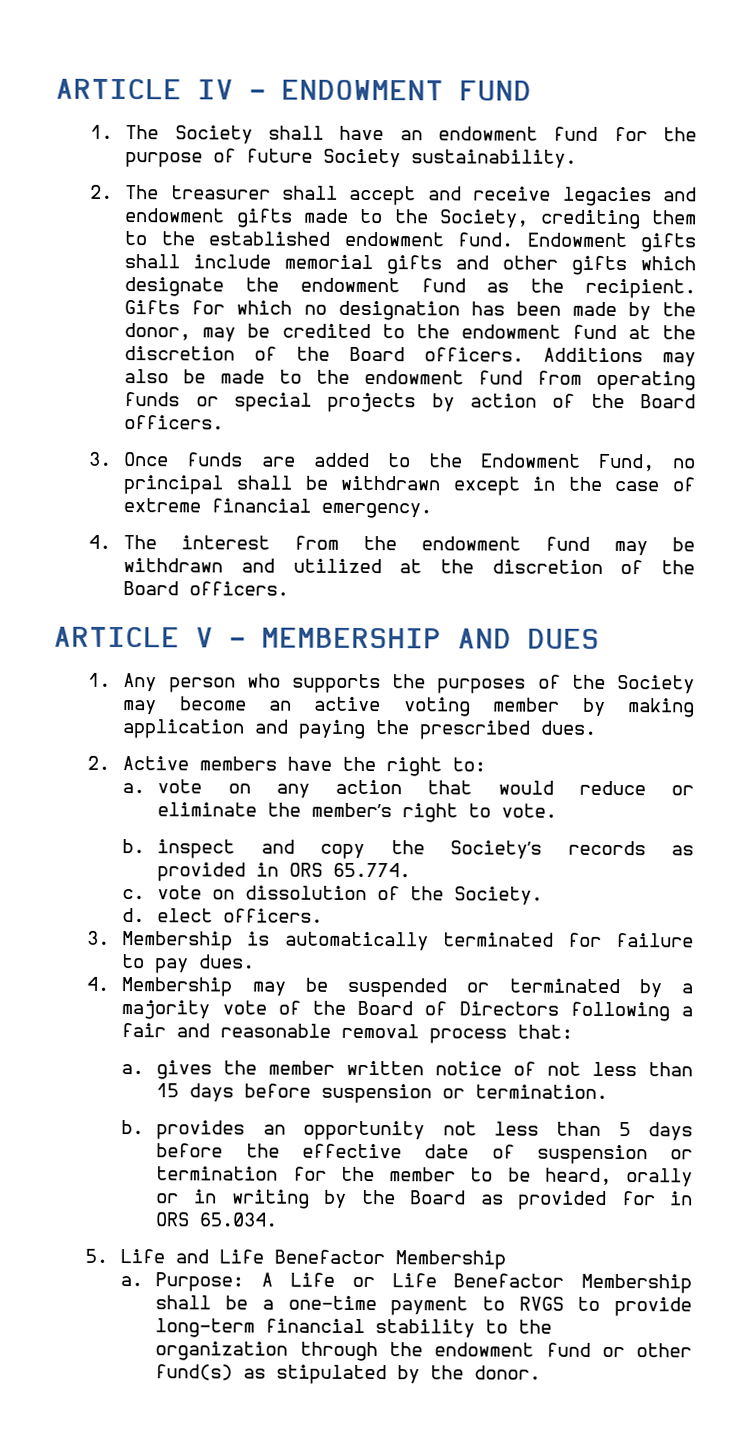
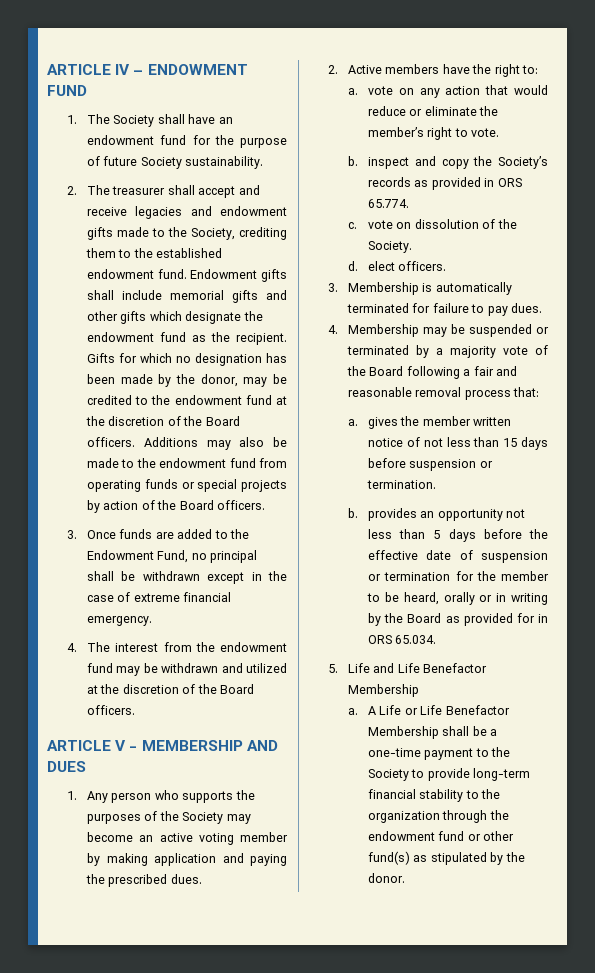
- 4. Membership may be suspended or terminated by a majority vote of the Board of Directors following a fair and reasonable removal process that:
+ 4. Membership may be suspended or terminated by a majority vote of the Board following a fair and reasonable removal process that:
- Purpose: A Life or Life Benefactor Membership shall be a one-time payment to RVGS to provide long-term financial stability to the organization through the endowment fund or other fund(s) as stipulated by the donor.
+ A Life or Life Benefactor Membership shall be a one-time payment to the Society to provide long-term financial stability to the organization through the endowment fund or other fund(s) as stipulated by the donor.

